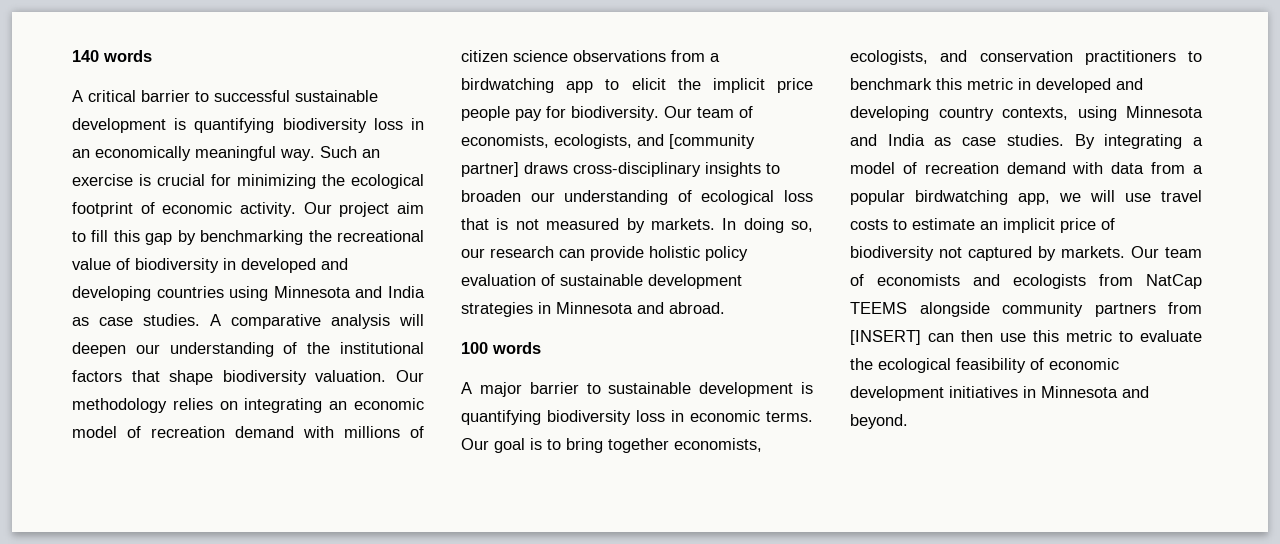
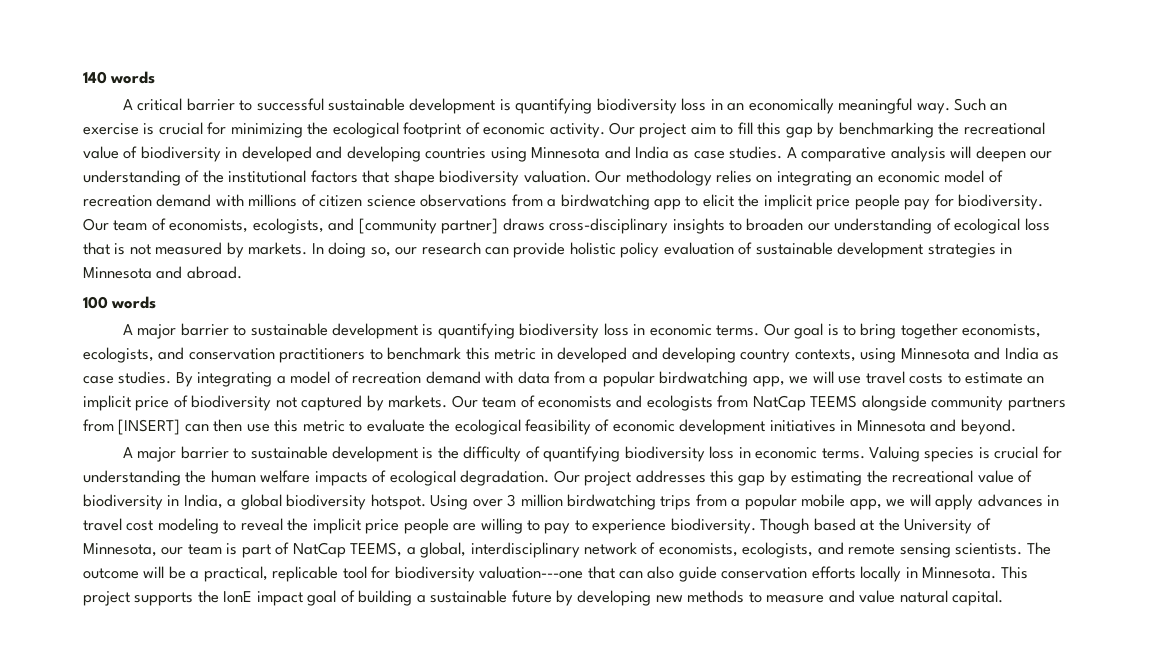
+ A major barrier to sustainable development is the difficulty of quantifying biodiversity loss in economic terms. Valuing species is crucial for understanding the human welfare impacts of ecological degradation. Our project addresses this gap by estimating the recreational value of biodiversity in India, a global biodiversity hotspot. Using over 3 million birdwatching trips from a popular mobile app, we will apply advances in travel cost modeling to reveal the implicit price people are willing to pay to experience biodiversity. Though based at the University of Minnesota, our team is part of NatCap TEEMS, a global, interdisciplinary network of economists, ecologists, and remote sensing scientists. The outcome will be a practical, replicable tool for biodiversity valuation---one that can also guide conservation efforts locally in Minnesota. This project supports the IonE impact goal of building a sustainable future by developing new methods to measure and value natural capital.

